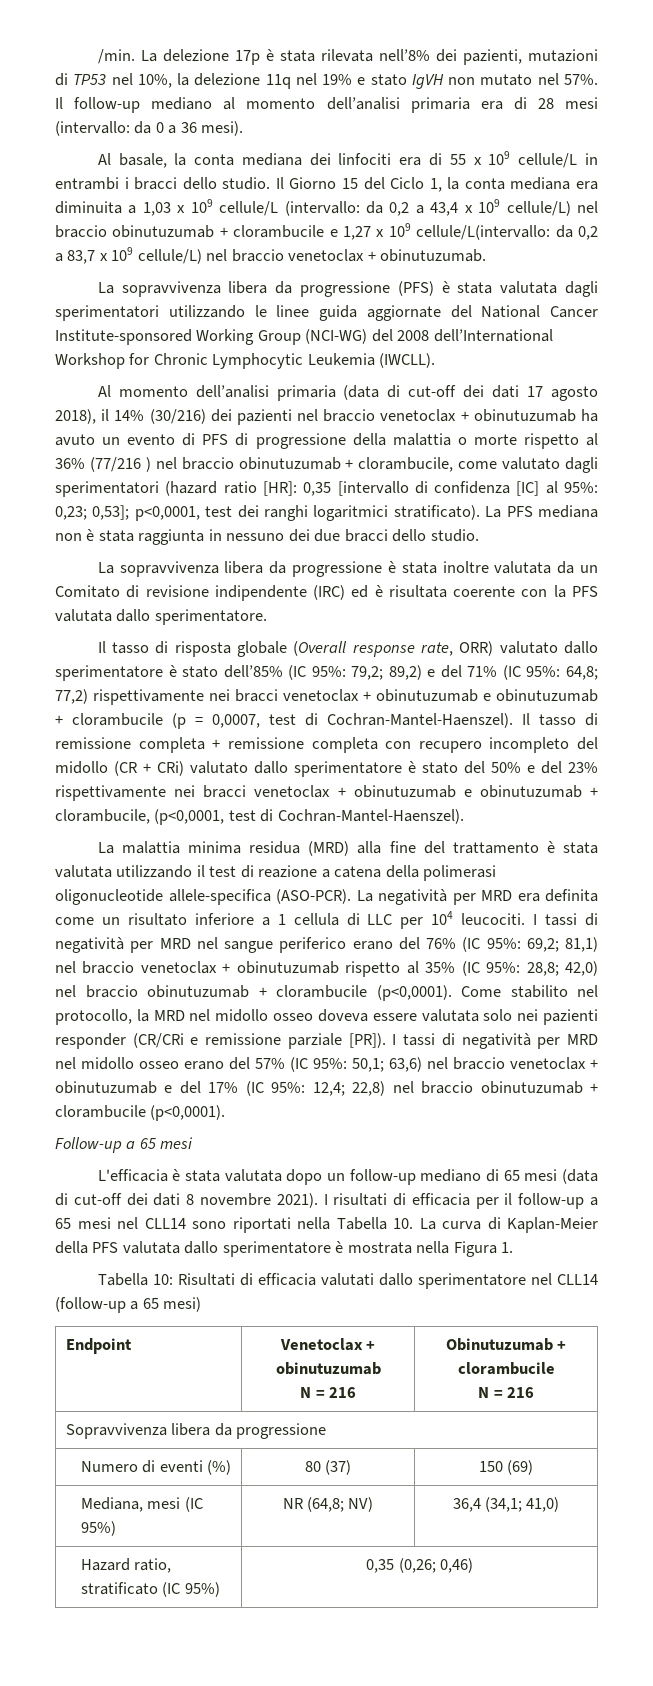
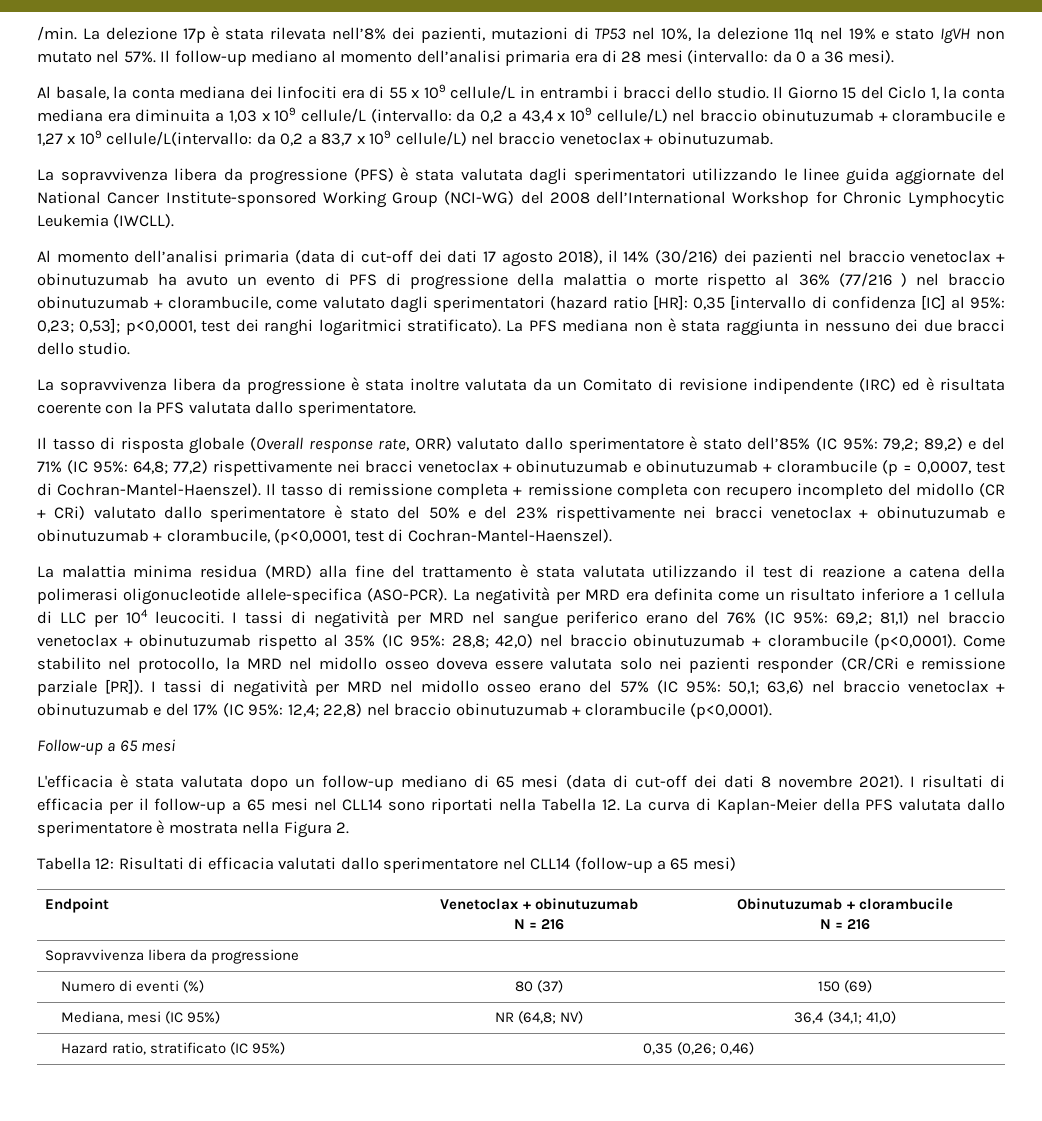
- I risultati di efficacia per il follow-up a 65 mesi nel CLL14 sono riportati nella Tabella 10. La curva di Kaplan-Meier della PFS valutata dallo sperimentatore è mostrata nella Figura 1.
- Tabella 10: Risultati di efficacia valutati dallo sperimentatore nel CLL14 (follow-up a 65 mesi)
+ I risultati di efficacia per il follow-up a 65 mesi nel CLL14 sono riportati nella Tabella 12. La curva di Kaplan-Meier della PFS valutata dallo sperimentatore è mostrata nella Figura 2.
+ Tabella 12: Risultati di efficacia valutati dallo sperimentatore nel CLL14 (follow-up a 65 mesi)

